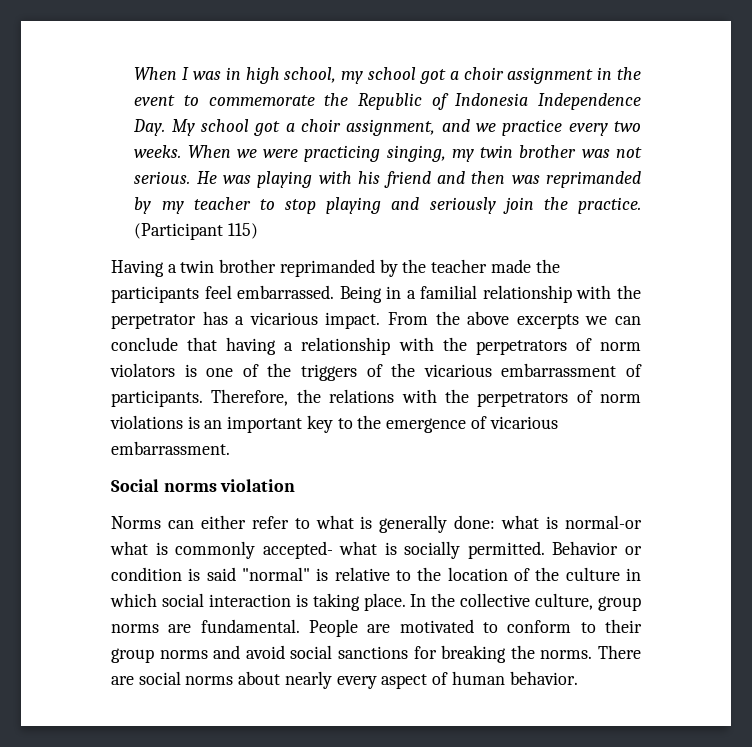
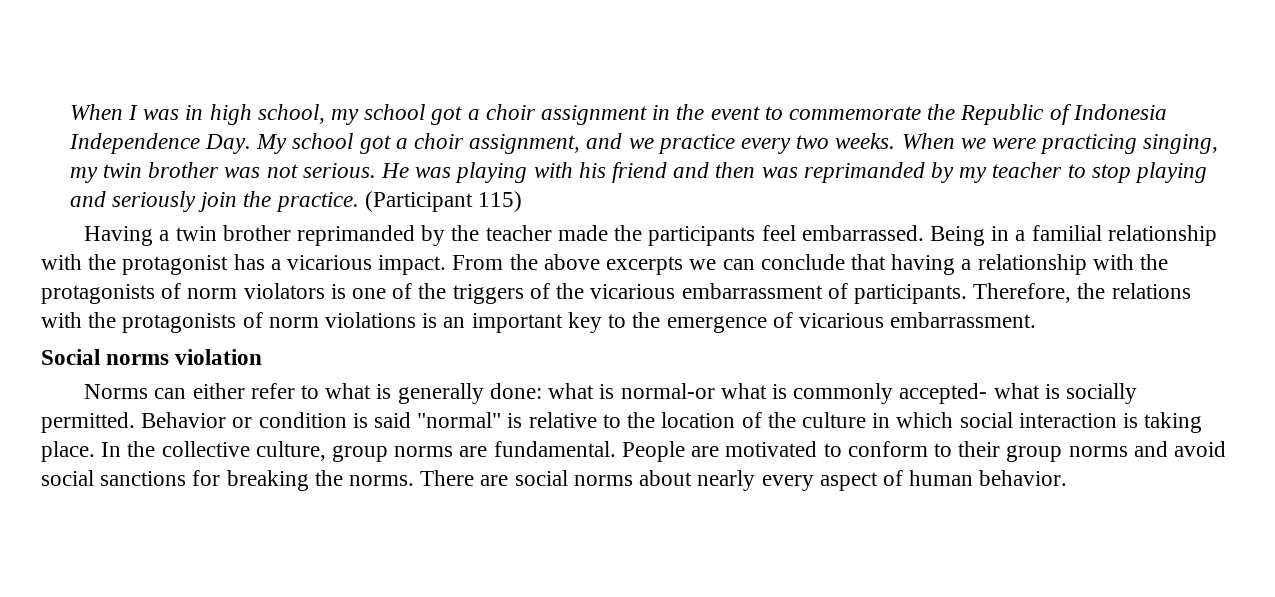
- Being in a familial relationship with the perpetrator has a vicarious impact.
+ Being in a familial relationship with the protagonist has a vicarious impact.
- From the above excerpts we can conclude that having a relationship with the perpetrators of norm violators is one of the triggers of the vicarious embarrassment of participants.
+ From the above excerpts we can conclude that having a relationship with the protagonists of norm violators is one of the triggers of the vicarious embarrassment of participants.
- Therefore, the relations with the perpetrators of norm violations is an important key to the emergence of vicarious embarrassment.
+ Therefore, the relations with the protagonists of norm violations is an important key to the emergence of vicarious embarrassment.

